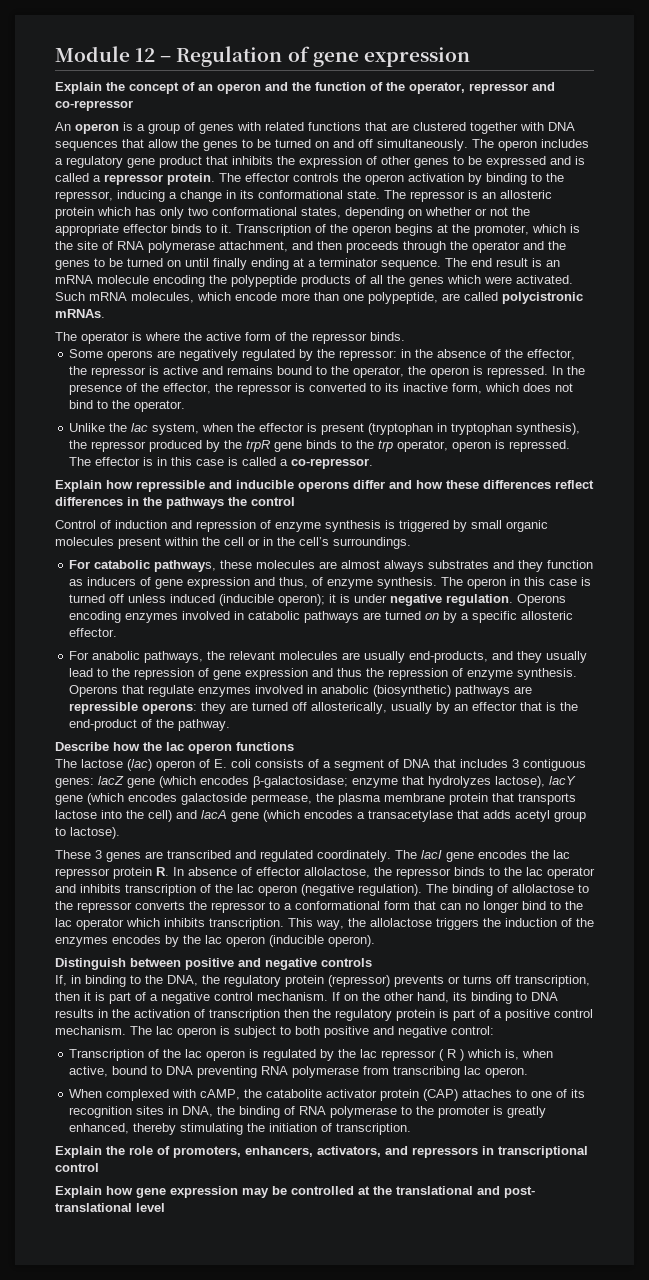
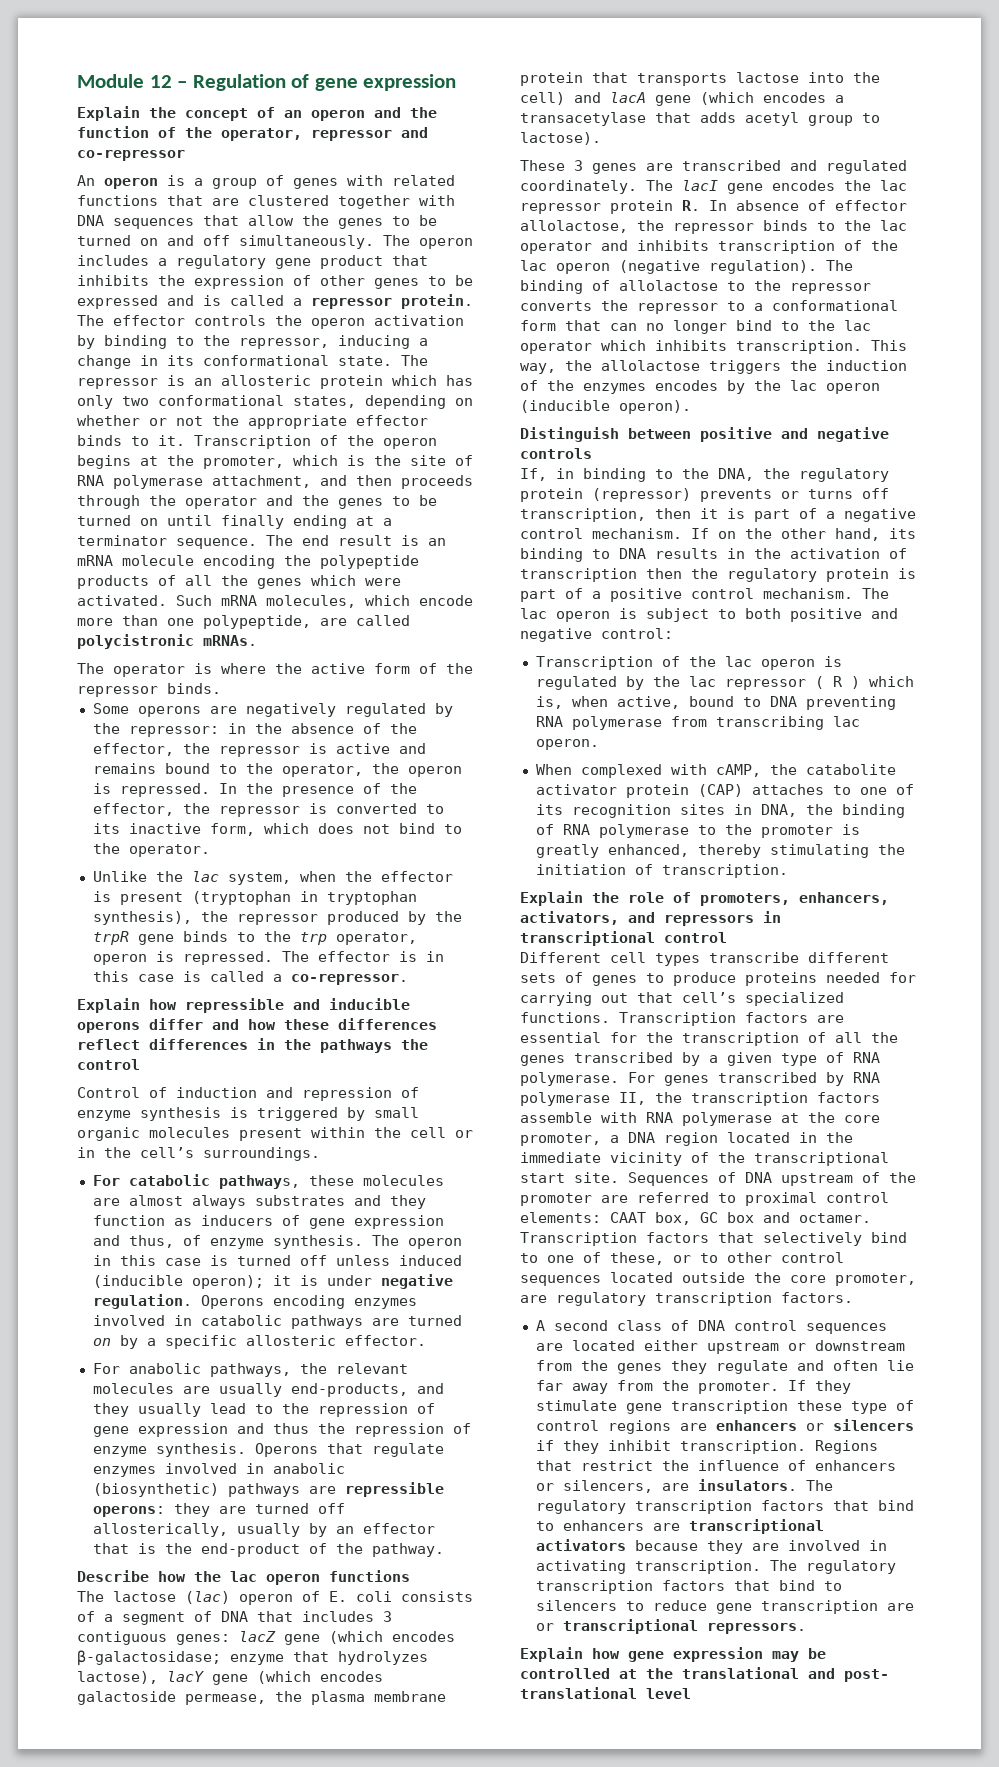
+ Different cell types transcribe different sets of genes to produce proteins needed for carrying out that cell’s specialized functions. Transcription factors are essential for the transcription of all the genes transcribed by a given type of RNA polymerase. For genes transcribed by RNA polymerase II, the transcription factors assemble with RNA polymerase at the core promoter, a DNA region located in the immediate vicinity of the transcriptional start site. Sequences of DNA upstream of the promoter are referred to proximal control elements: CAAT box, GC box and octamer. Transcription factors that selectively bind to one of these, or to other control sequences located outside the core promoter, are regulatory transcription factors.
+ A second class of DNA control sequences are located either upstream or downstream from the genes they regulate and often lie far away from the promoter. If they stimulate gene transcription these type of control regions are enhancers or silencers if they inhibit transcription. Regions that restrict the influence of enhancers or silencers, are insulators. The regulatory transcription factors that bind to enhancers are transcriptional activators because they are involved in activating transcription. The regulatory transcription factors that bind to silencers to reduce gene transcription are or transcriptional repressors.

